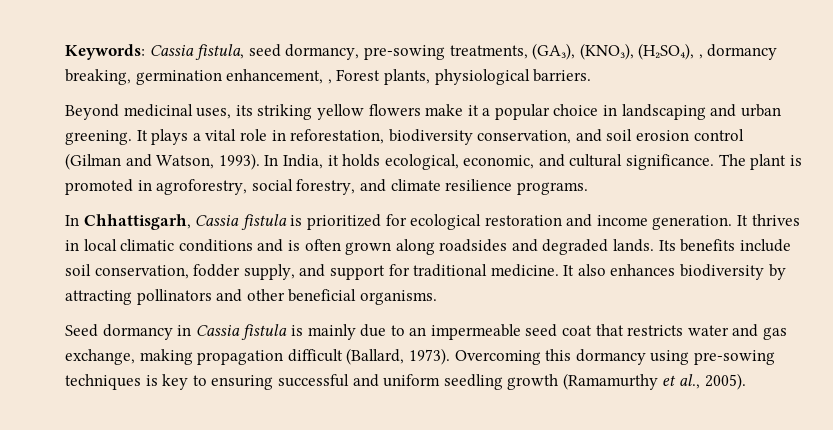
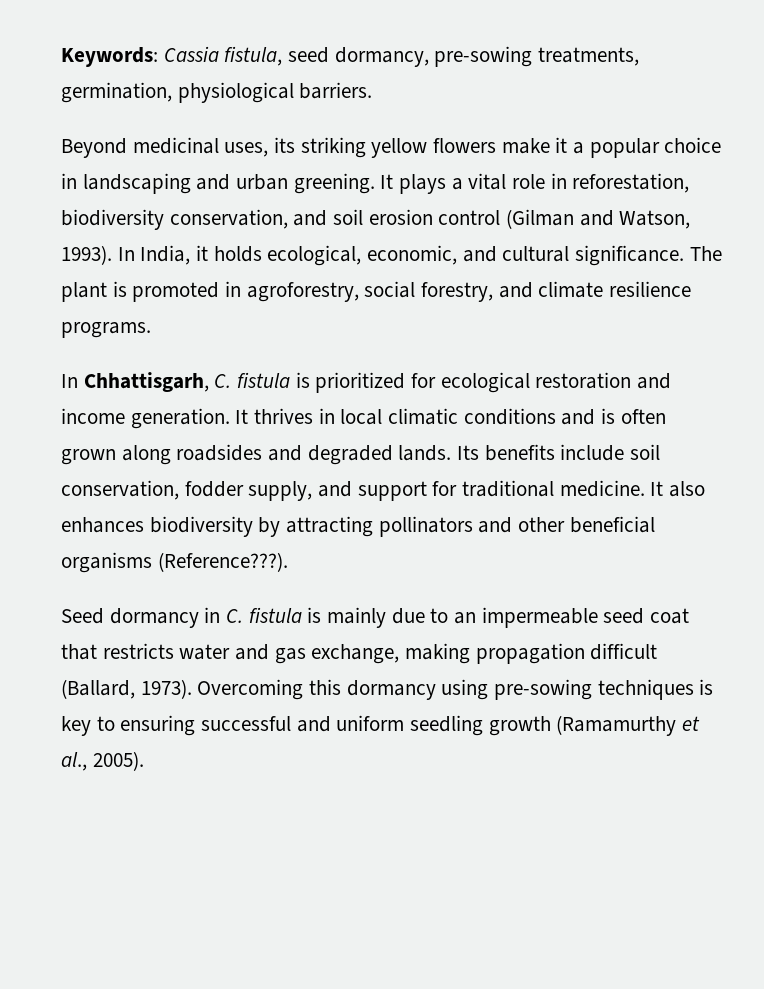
- Keywords: Cassia fistula, seed dormancy, pre-sowing treatments, (GA₃), (KNO₃), (H₂SO₄), , dormancy breaking, germination enhancement, , Forest plants, physiological barriers.
+ Keywords: Cassia fistula, seed dormancy, pre-sowing treatments, germination, physiological barriers.
- In Chhattisgarh, Cassia fistula is prioritized for ecological restoration and income generation.
+ In Chhattisgarh, C. fistula is prioritized for ecological restoration and income generation.
- It also enhances biodiversity by attracting pollinators and other beneficial organisms.
+ It also enhances biodiversity by attracting pollinators and other beneficial organisms (Reference???).
- Seed dormancy in Cassia fistula is mainly due to an impermeable seed coat that restricts water and gas exchange, making propagation difficult (Ballard, 1973).
+ Seed dormancy in C. fistula is mainly due to an impermeable seed coat that restricts water and gas exchange, making propagation difficult (Ballard, 1973).

